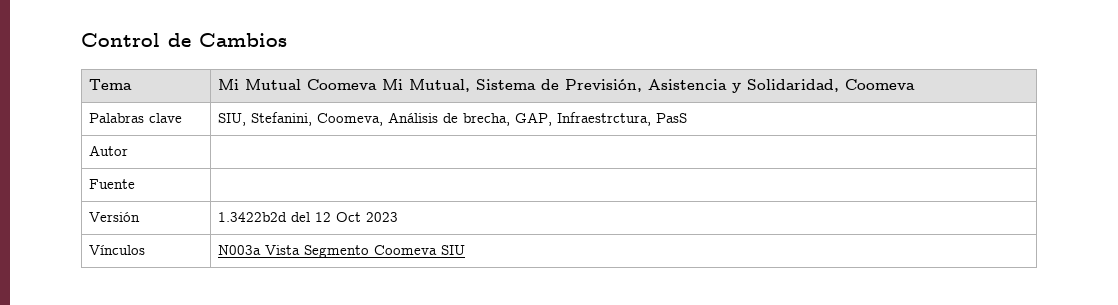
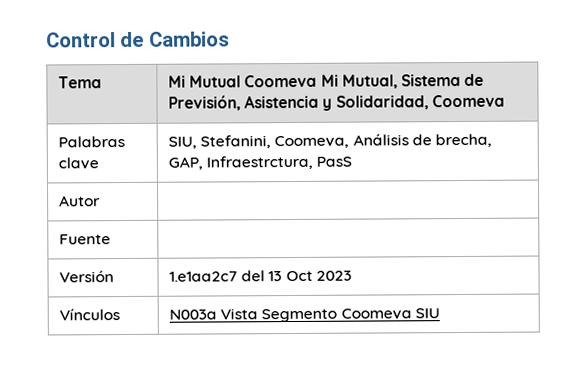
- Versión | 1.3422b2d del 12 Oct 2023
+ Versión | 1.e1aa2c7 del 13 Oct 2023

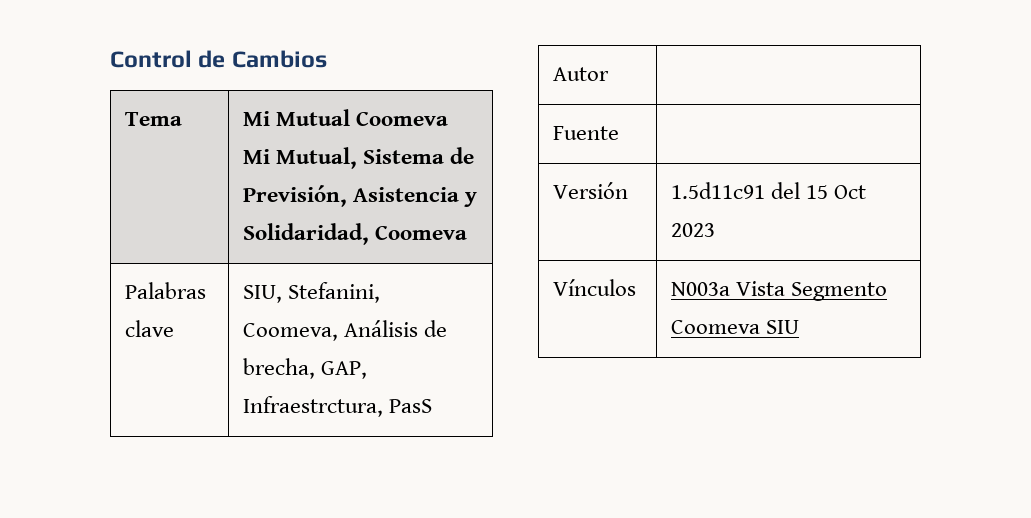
- Versión | 1.e1aa2c7 del 13 Oct 2023
+ Versión | 1.5d11c91 del 15 Oct 2023

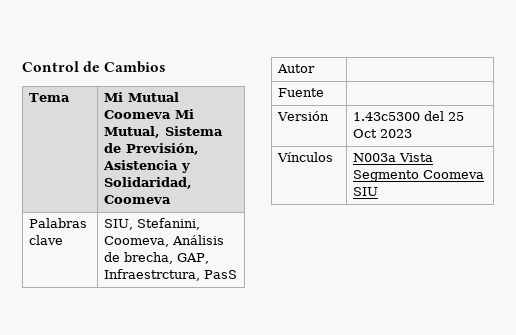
- Versión | 1.5d11c91 del 15 Oct 2023
+ Versión | 1.43c5300 del 25 Oct 2023

